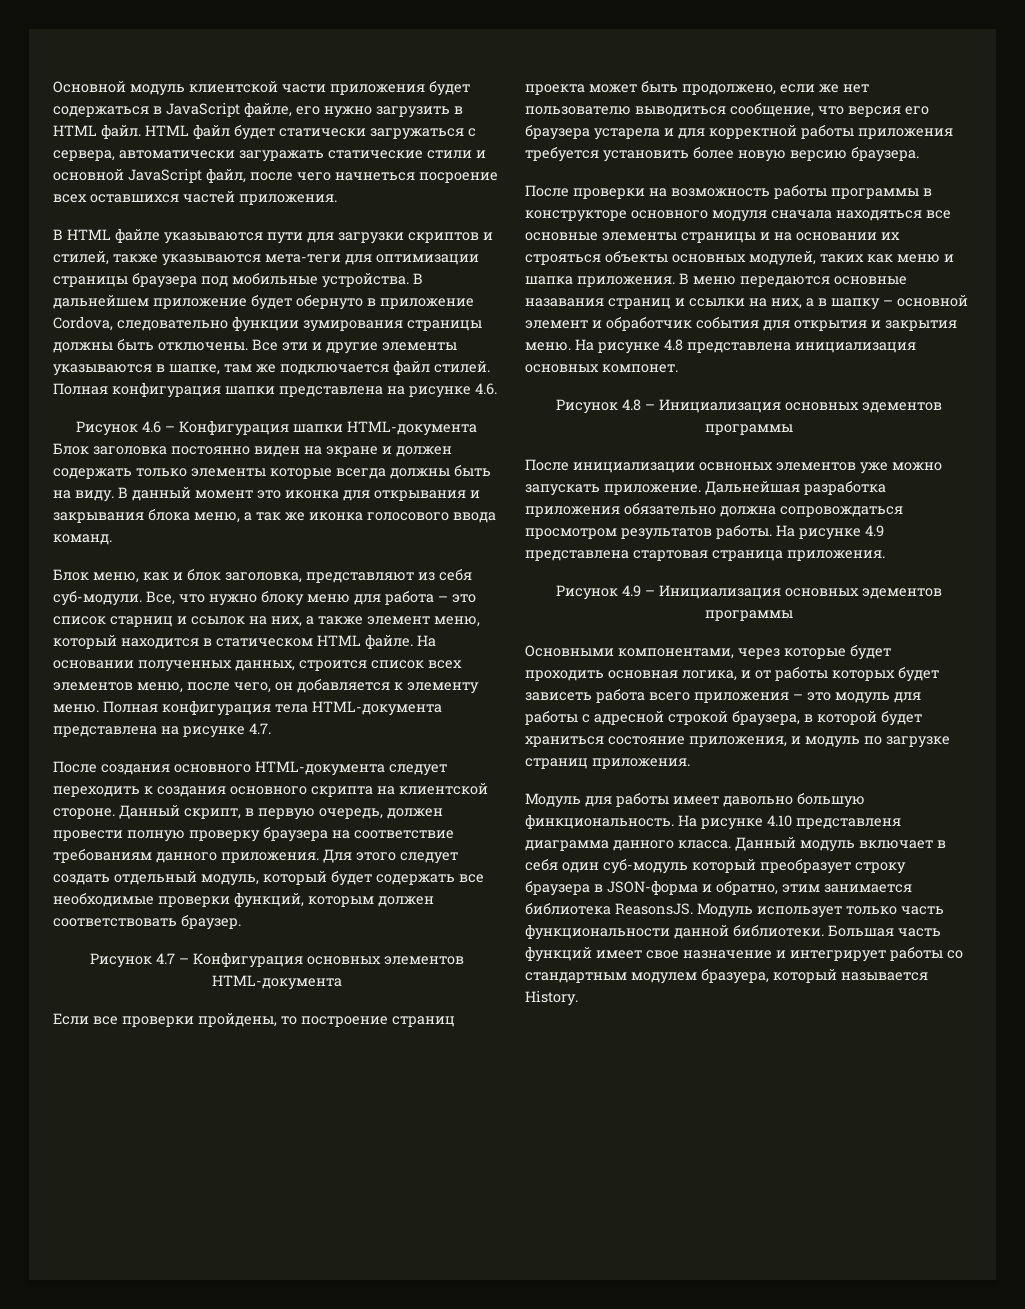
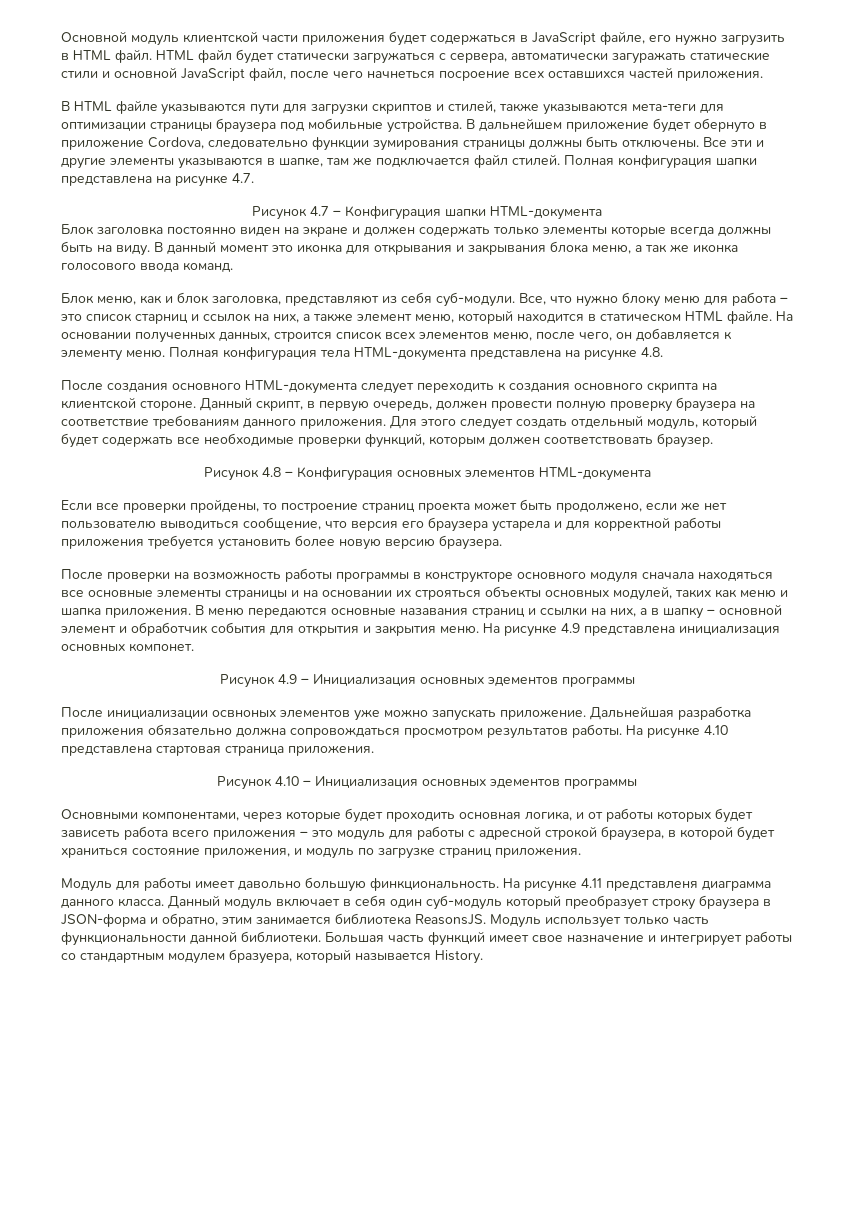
- Полная конфигурация шапки представлена на рисунке 4.6.
- Рисунок 4.6 – Конфигурация шапки HTML-документа
+ Полная конфигурация шапки представлена на рисунке 4.7.
+ Рисунок 4.7 – Конфигурация шапки HTML-документа
- Полная конфигурация тела HTML-документа представлена на рисунке 4.7.
+ Полная конфигурация тела HTML-документа представлена на рисунке 4.8.
- Рисунок 4.7 – Конфигурация основных элементов HTML-документа
+ Рисунок 4.8 – Конфигурация основных элементов HTML-документа
- На рисунке 4.8 представлена инициализация основных компонет.
+ На рисунке 4.9 представлена инициализация основных компонет.
- Рисунок 4.8 – Инициализация основных эдементов программы
+ Рисунок 4.9 – Инициализация основных эдементов программы
- На рисунке 4.9 представлена стартовая страница приложения.
+ На рисунке 4.10 представлена стартовая страница приложения.
- Рисунок 4.9 – Инициализация основных эдементов программы
+ Рисунок 4.10 – Инициализация основных эдементов программы
- На рисунке 4.10 представленя диаграмма данного класса.
+ На рисунке 4.11 представленя диаграмма данного класса.

